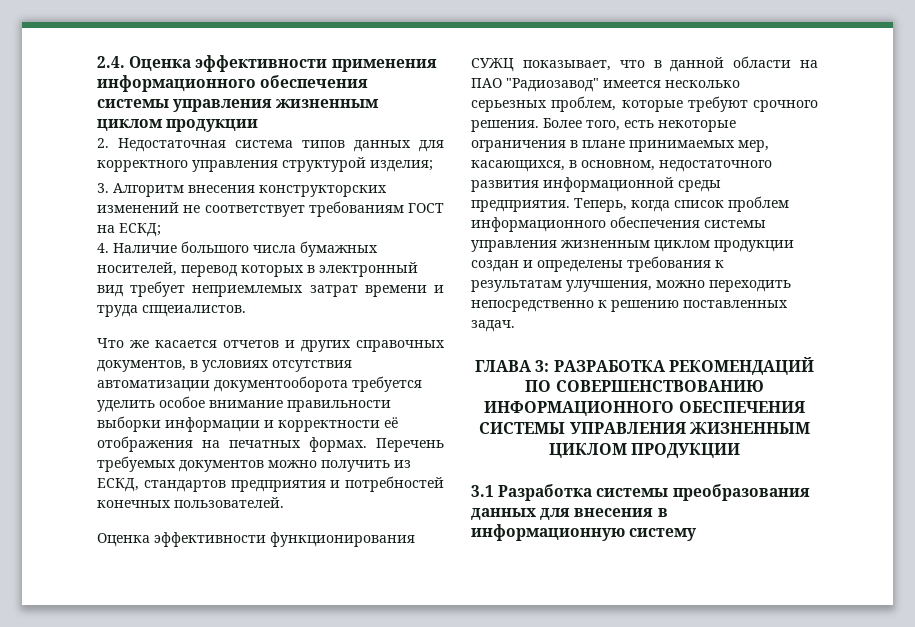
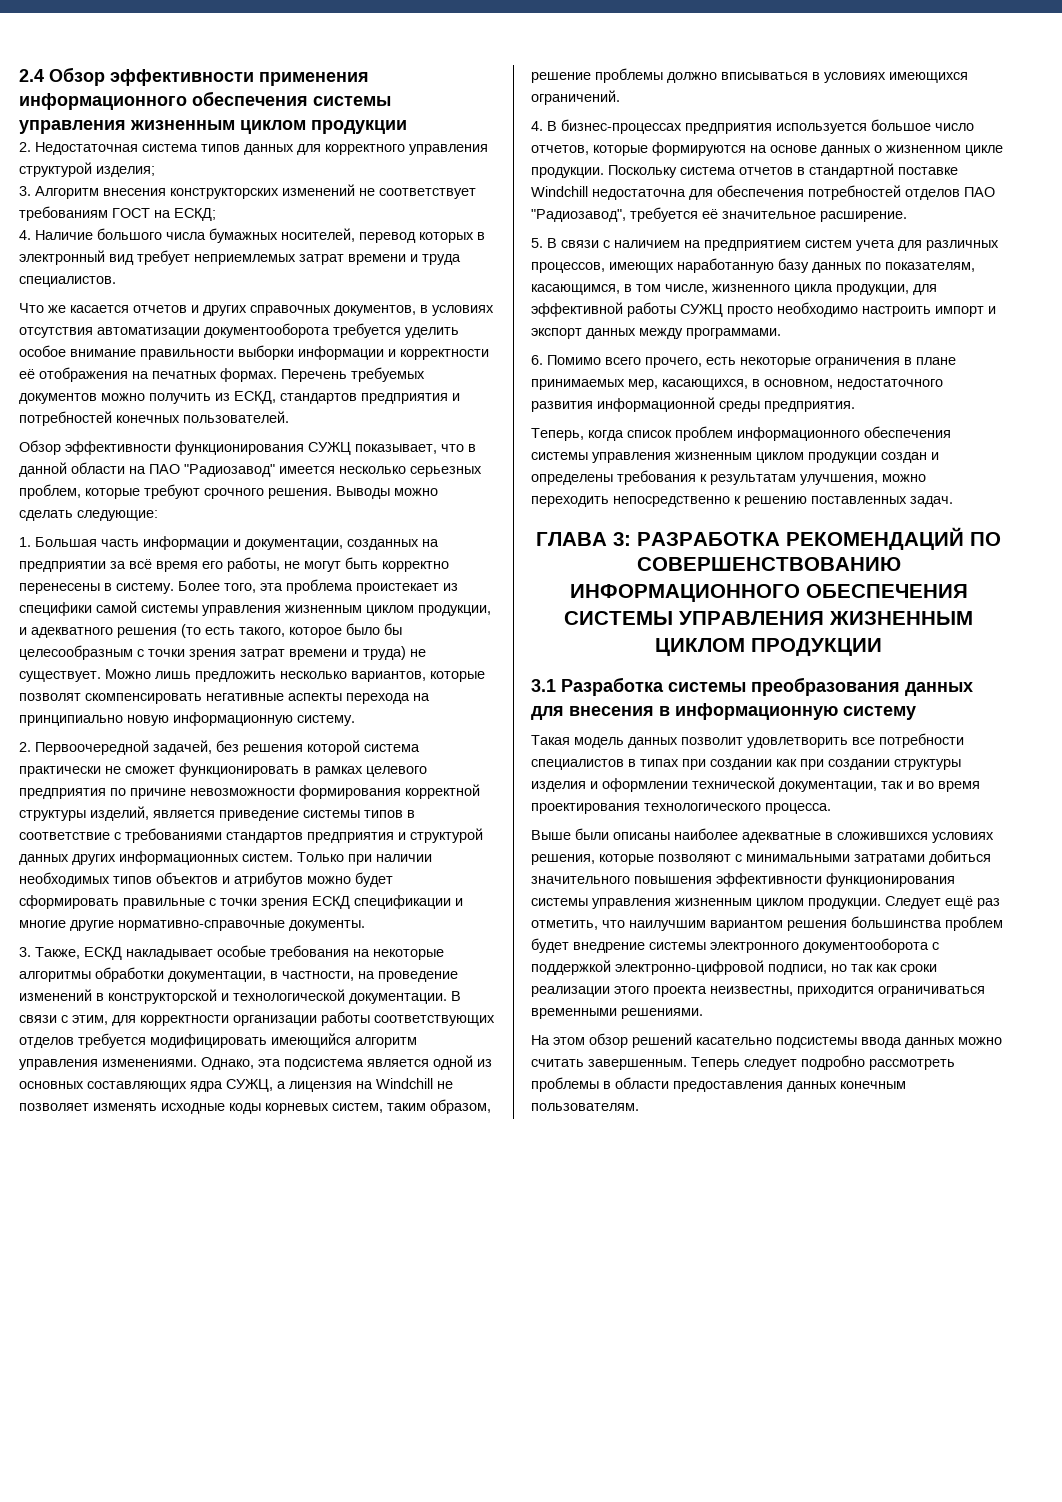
- 2.4. Оценка эффективности применения информационного обеспечения системы управления жизненным циклом продукции
+ 2.4 Обзор эффективности применения информационного обеспечения системы управления жизненным циклом продукции
- 4. Наличие большого числа бумажных носителей, перевод которых в электронный вид требует неприемлемых затрат времени и труда спцеиалистов.
+ 4. Наличие большого числа бумажных носителей, перевод которых в электронный вид требует неприемлемых затрат времени и труда специалистов.
- Оценка эффективности функционирования СУЖЦ показывает, что в данной области на ПАО "Радиозавод" имеется несколько серьезных проблем, которые требуют срочного решения.
+ Обзор эффективности функционирования СУЖЦ показывает, что в данной области на ПАО "Радиозавод" имеется несколько серьезных проблем, которые требуют срочного решения.
- Более того, есть некоторые ограничения в плане принимаемых мер, касающихся, в основном, недостаточного развития информационной среды предприятия. Теперь, когда список проблем информационного обеспечения системы управления жизненным циклом продукции создан и определены требования к результатам улучшения, можно переходить непосредственно к решению поставленных задач.
+ Выводы можно сделать следующие:
+ 1. Большая часть информации и документации, созданных на предприятии за всё время его работы, не могут быть корректно перенесены в систему. Более того, эта проблема проистекает из специфики самой системы управления жизненным циклом продукции, и адекватного решения (то есть такого, которое было бы целесообразным с точки зрения затрат времени и труда) не существует. Можно лишь предложить несколько вариантов, которые позволят скомпенсировать негативные аспекты перехода на принципиально новую информационную систему.
+ 2. Первоочередной задачей, без решения которой система практически не сможет функционировать в рамках целевого предприятия по причине невозможности формирования корректной структуры изделий, является приведение системы типов в соответствие с требованиями стандартов предприятия и структурой данных других информационных систем. Только при наличии необходимых типов объектов и атрибутов можно будет сформировать правильные с точки зрения ЕСКД спецификации и многие другие нормативно-справочные документы.
+ 3. Также, ЕСКД накладывает особые требования на некоторые алгоритмы обработки документации, в частности, на проведение изменений в конструкторской и технологической документации. В связи с этим, для корректности организации работы соответствующих отделов требуется модифицировать имеющийся алгоритм управления изменениями. Однако, эта подсистема является одной из основных составляющих ядра СУЖЦ, а лицензия на Windchill не позволяет изменять исходные коды корневых систем, таким образом, решение проблемы должно вписываться в условиях имеющихся ограничений.
+ 4. В бизнес-процессах предприятия используется большое число отчетов, которые формируются на основе данных о жизненном цикле продукции. Поскольку система отчетов в стандартной поставке Windchill недостаточна для обеспечения потребностей отделов ПАО "Радиозавод", требуется её значительное расширение.
+ 5. В связи с наличием на предприятием систем учета для различных процессов, имеющих наработанную базу данных по показателям, касающимся, в том числе, жизненного цикла продукции, для эффективной работы СУЖЦ просто необходимо настроить импорт и экспорт данных между программами.
+ 6. Помимо всего прочего, есть некоторые ограничения в плане принимаемых мер, касающихся, в основном, недостаточного развития информационной среды предприятия.
+ Теперь, когда список проблем информационного обеспечения системы управления жизненным циклом продукции создан и определены требования к результатам улучшения, можно переходить непосредственно к решению поставленных задач.
+ Такая модель данных позволит удовлетворить все потребности специалистов в типах при создании как при создании структуры изделия и оформлении технической документации, так и во время проектирования технологического процесса.
+ Выше были описаны наиболее адекватные в сложившихся условиях решения, которые позволяют с минимальными затратами добиться значительного повышения эффективности функционирования системы управления жизненным циклом продукции. Следует ещё раз отметить, что наилучшим вариантом решения большинства проблем будет внедрение системы электронного документооборота с поддержкой электронно-цифровой подписи, но так как сроки реализации этого проекта неизвестны, приходится ограничиваться временными решениями.
+ На этом обзор решений касательно подсистемы ввода данных можно считать завершенным. Теперь следует подробно рассмотреть проблемы в области предоставления данных конечным пользователям.

